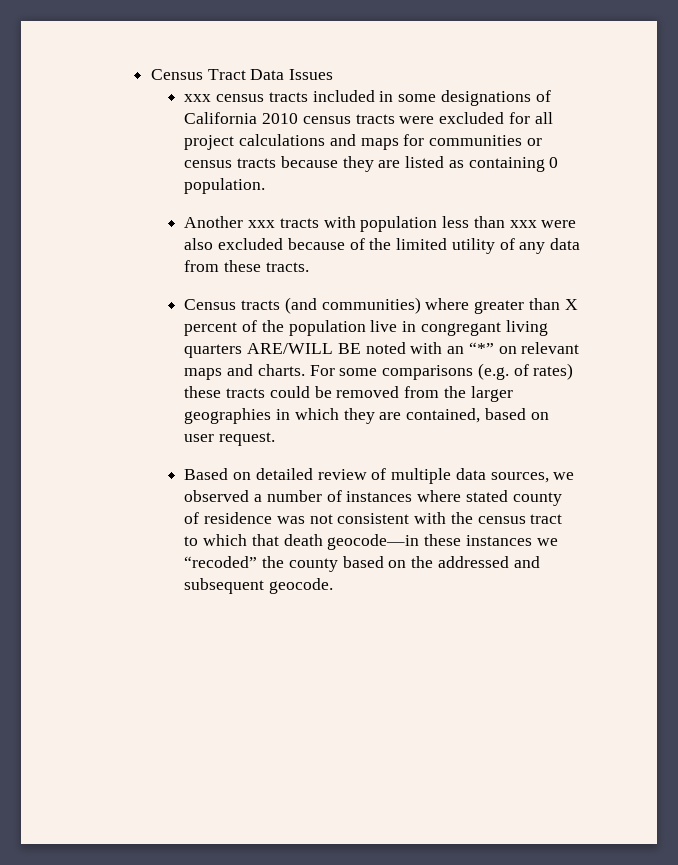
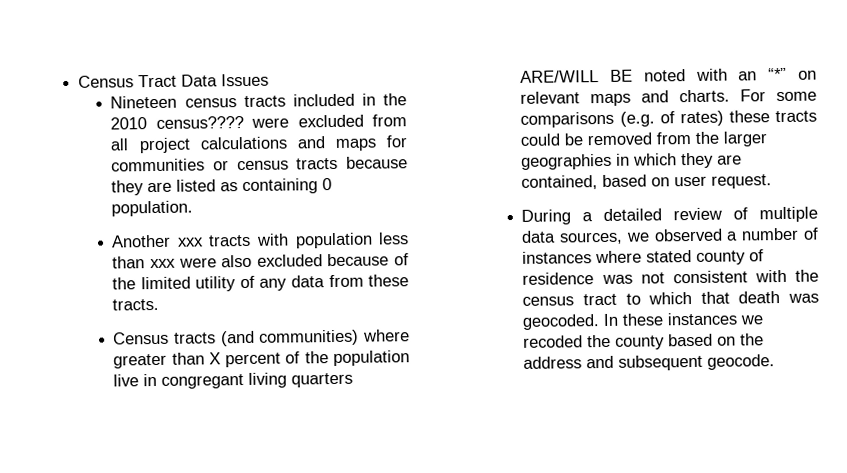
- xxx census tracts included in some designations of California 2010 census tracts were excluded for all project calculations and maps for communities or census tracts because they are listed as containing 0 population.
+ Nineteen census tracts included in the 2010 census???? were excluded from all project calculations and maps for communities or census tracts because they are listed as containing 0 population.
- Based on detailed review of multiple data sources, we observed a number of instances where stated county of residence was not consistent with the census tract to which that death geocode—in these instances we “recoded” the county based on the addressed and subsequent geocode.
+ During a detailed review of multiple data sources, we observed a number of instances where stated county of residence was not consistent with the census tract to which that death was geocoded. In these instances we recoded the county based on the address and subsequent geocode.

